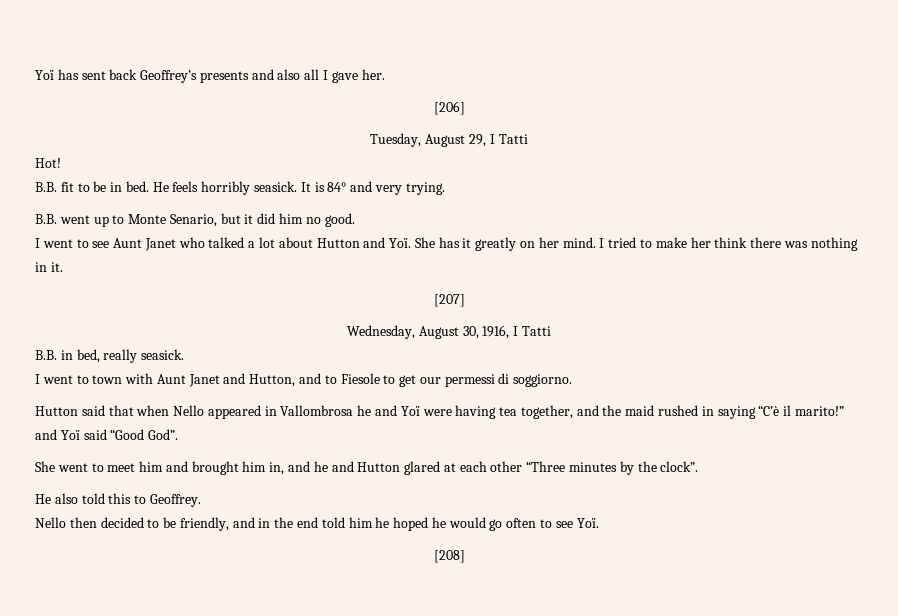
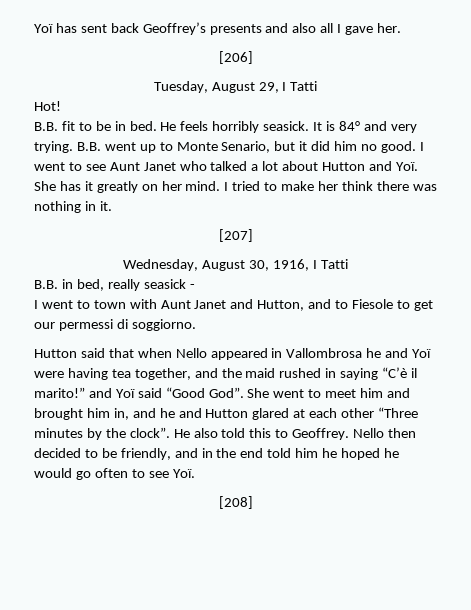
- It is 84° and very trying.
- B.B. went up to Monte Senario, but it did him no good.
- I went to see Aunt Janet who talked a lot about Hutton and Yoï. She has it greatly on her mind.
+ It is 84° and very trying. B.B. went up to Monte Senario, but it did him no good. I went to see Aunt Janet who talked a lot about Hutton and Yoï. She has it greatly on her mind.
- B.B. in bed, really seasick.
+ B.B. in bed, really seasick -
- Hutton said that when Nello appeared in Vallombrosa he and Yoï were having tea together, and the maid rushed in saying “C’è il marito!” and Yoï said “Good God”.
- She went to meet him and brought him in, and he and Hutton glared at each other “Three minutes by the clock”.
- He also told this to Geoffrey.
- Nello then decided to be friendly, and in the end told him he hoped he would go often to see Yoï.
+ Hutton said that when Nello appeared in Vallombrosa he and Yoï were having tea together, and the maid rushed in saying “C’è il marito!” and Yoï said “Good God”. She went to meet him and brought him in, and he and Hutton glared at each other “Three minutes by the clock”. He also told this to Geoffrey. Nello then decided to be friendly, and in the end told him he hoped he would go often to see Yoï.

